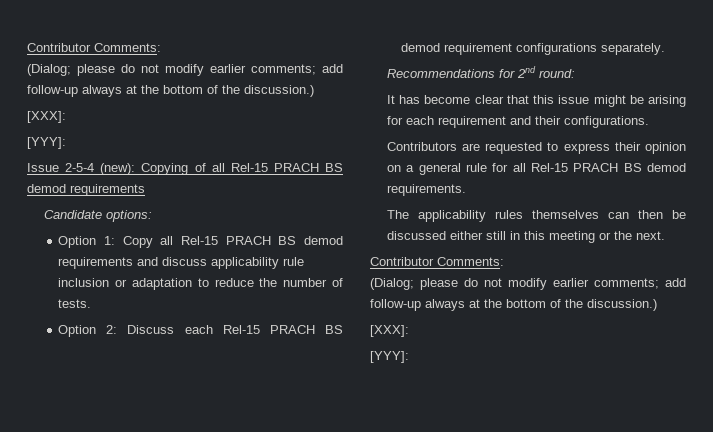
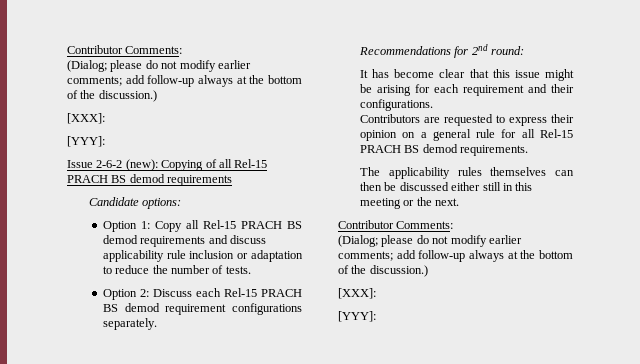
- Issue 2-5-4 (new): Copying of all Rel-15 PRACH BS demod requirements
+ Issue 2-6-2 (new): Copying of all Rel-15 PRACH BS demod requirements

